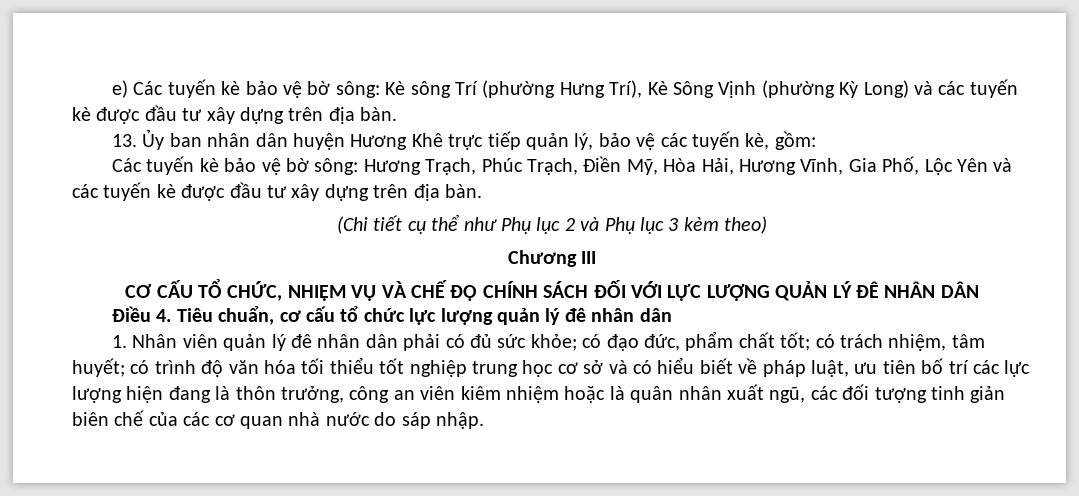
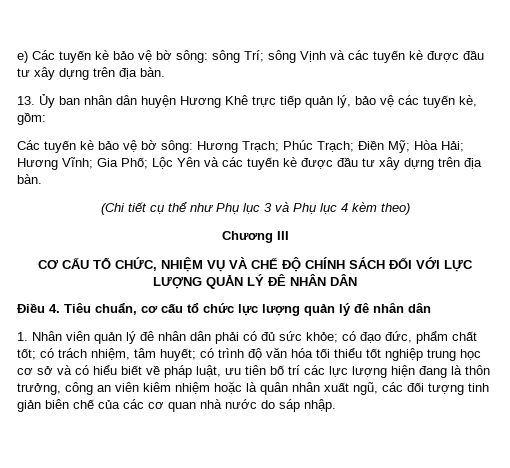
- e) Các tuyến kè bảo vệ bờ sông: Kè sông Trí (phường Hưng Trí), Kè Sông Vịnh (phường Kỳ Long) và các tuyến kè được đầu tư xây dựng trên địa bàn.
+ e) Các tuyến kè bảo vệ bờ sông: sông Trí; sông Vịnh và các tuyến kè được đầu tư xây dựng trên địa bàn.
- Các tuyến kè bảo vệ bờ sông: Hương Trạch, Phúc Trạch, Điền Mỹ, Hòa Hải, Hương Vĩnh, Gia Phố, Lộc Yên và các tuyến kè được đầu tư xây dựng trên địa bàn.
+ Các tuyến kè bảo vệ bờ sông: Hương Trạch; Phúc Trạch; Điền Mỹ; Hòa Hải; Hương Vĩnh; Gia Phố; Lộc Yên và các tuyến kè được đầu tư xây dựng trên địa bàn.
- (Chi tiết cụ thể như Phụ lục 2 và Phụ lục 3 kèm theo)
+ (Chi tiết cụ thể như Phụ lục 3 và Phụ lục 4 kèm theo)

